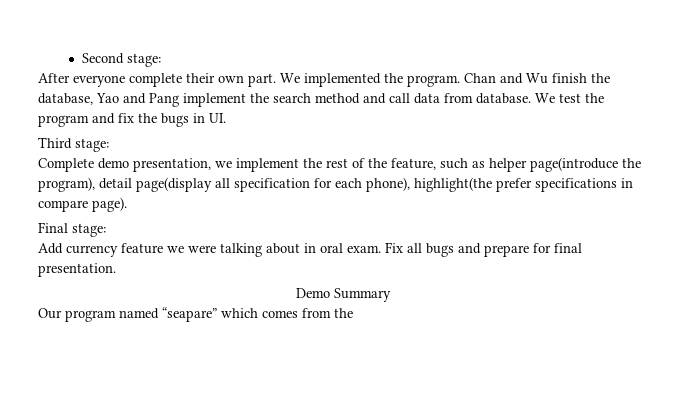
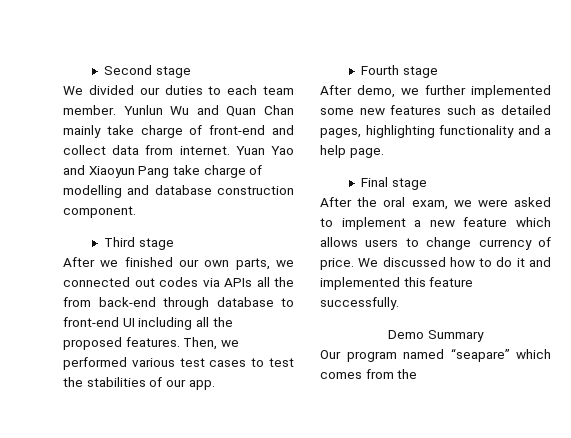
- Second stage:
- After everyone complete their own part. We implemented the program. Chan and Wu finish the database, Yao and Pang implement the search method and call data from database. We test the program and fix the bugs in UI.
- Third stage:
- Complete demo presentation, we implement the rest of the feature, such as helper page(introduce the program), detail page(display all specification for each phone), highlight(the prefer specifications in compare page).
- Final stage:
- Add currency feature we were talking about in oral exam. Fix all bugs and prepare for final presentation.
+ Second stage
+ We divided our duties to each team member. Yunlun Wu and Quan Chan mainly take charge of front-end and collect data from internet. Yuan Yao and Xiaoyun Pang take charge of modelling and database construction component.
+ Third stage
+ After we finished our own parts, we connected out codes via APIs all the from back-end through database to front-end UI including all the proposed features. Then, we performed various test cases to test the stabilities of our app.
+ Fourth stage
+ After demo, we further implemented some new features such as detailed pages, highlighting functionality and a help page.
+ Final stage
+ After the oral exam, we were asked to implement a new feature which allows users to change currency of price. We discussed how to do it and implemented this feature successfully.

